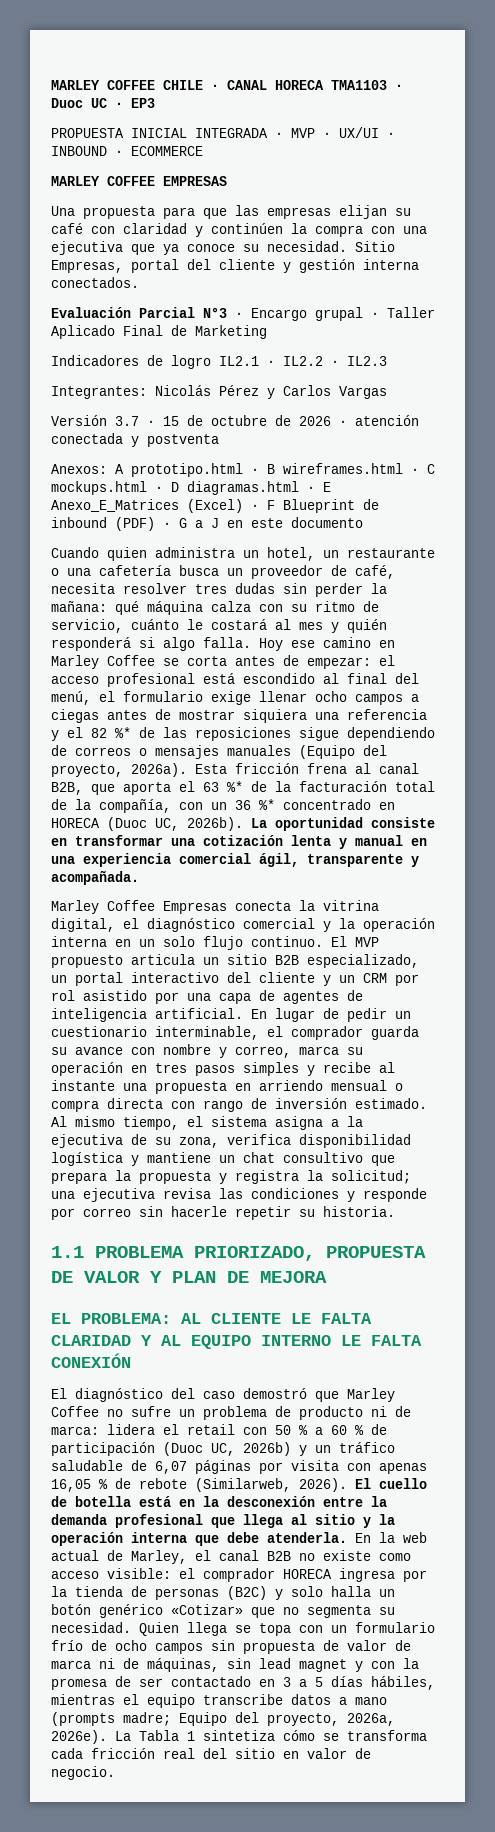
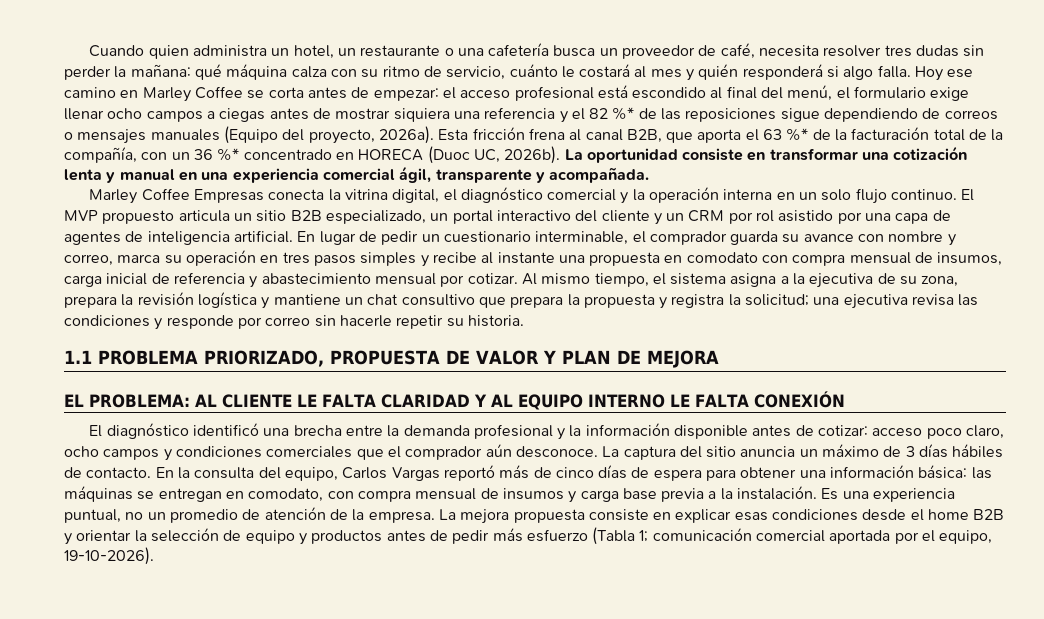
- MARLEY COFFEE CHILE · CANAL HORECA TMA1103 · Duoc UC · EP3
- PROPUESTA INICIAL INTEGRADA · MVP · UX/UI · INBOUND · ECOMMERCE
- MARLEY COFFEE EMPRESAS
- Una propuesta para que las empresas elijan su café con claridad y continúen la compra con una ejecutiva que ya conoce su necesidad. Sitio Empresas, portal del cliente y gestión interna conectados.
- Evaluación Parcial N°3 · Encargo grupal · Taller Aplicado Final de Marketing
- Indicadores de logro IL2.1 · IL2.2 · IL2.3
- Integrantes: Nicolás Pérez y Carlos Vargas
- Versión 3.7 · 15 de octubre de 2026 · atención conectada y postventa
- Anexos: A prototipo.html · B wireframes.html · C mockups.html · D diagramas.html · E Anexo_E_Matrices (Excel) · F Blueprint de inbound (PDF) · G a J en este documento
- En lugar de pedir un cuestionario interminable, el comprador guarda su avance con nombre y correo, marca su operación en tres pasos simples y recibe al instante una propuesta en arriendo mensual o compra directa con rango de inversión estimado.
+ En lugar de pedir un cuestionario interminable, el comprador guarda su avance con nombre y correo, marca su operación en tres pasos simples y recibe al instante una propuesta en comodato con compra mensual de insumos, carga inicial de referencia y abastecimiento mensual por cotizar.
- Al mismo tiempo, el sistema asigna a la ejecutiva de su zona, verifica disponibilidad logística y mantiene un chat consultivo que prepara la propuesta y registra la solicitud; una ejecutiva revisa las condiciones y responde por correo sin hacerle repetir su historia.
+ Al mismo tiempo, el sistema asigna a la ejecutiva de su zona, prepara la revisión logística y mantiene un chat consultivo que prepara la propuesta y registra la solicitud; una ejecutiva revisa las condiciones y responde por correo sin hacerle repetir su historia.
- El diagnóstico del caso demostró que Marley Coffee no sufre un problema de producto ni de marca: lidera el retail con 50 % a 60 % de participación (Duoc UC, 2026b) y un tráfico saludable de 6,07 páginas por visita con apenas 16,05 % de rebote (Similarweb, 2026). El cuello de botella está en la desconexión entre la demanda profesional que llega al sitio y la operación interna que debe atenderla. En la web actual de Marley, el canal B2B no existe como acceso visible: el comprador HORECA ingresa por la tienda de personas (B2C) y solo halla un botón genérico «Cotizar» que no segmenta su necesidad. Quien llega se topa con un formulario frío de ocho campos sin propuesta de valor de marca ni de máquinas, sin lead magnet y con la promesa de ser contactado en 3 a 5 días hábiles, mientras el equipo transcribe datos a mano (prompts madre; Equipo del proyecto, 2026a, 2026e). La Tabla 1 sintetiza cómo se transforma cada fricción real del sitio en valor de negocio.
+ El diagnóstico identificó una brecha entre la demanda profesional y la información disponible antes de cotizar: acceso poco claro, ocho campos y condiciones comerciales que el comprador aún desconoce. La captura del sitio anuncia un máximo de 3 días hábiles de contacto. En la consulta del equipo, Carlos Vargas reportó más de cinco días de espera para obtener una información básica: las máquinas se entregan en comodato, con compra mensual de insumos y carga base previa a la instalación. Es una experiencia puntual, no un promedio de atención de la empresa. La mejora propuesta consiste en explicar esas condiciones desde el home B2B y orientar la selección de equipo y productos antes de pedir más esfuerzo (Tabla 1; comunicación comercial aportada por el equipo, 19-10-2026).

